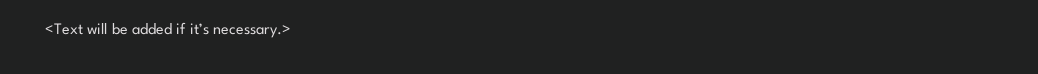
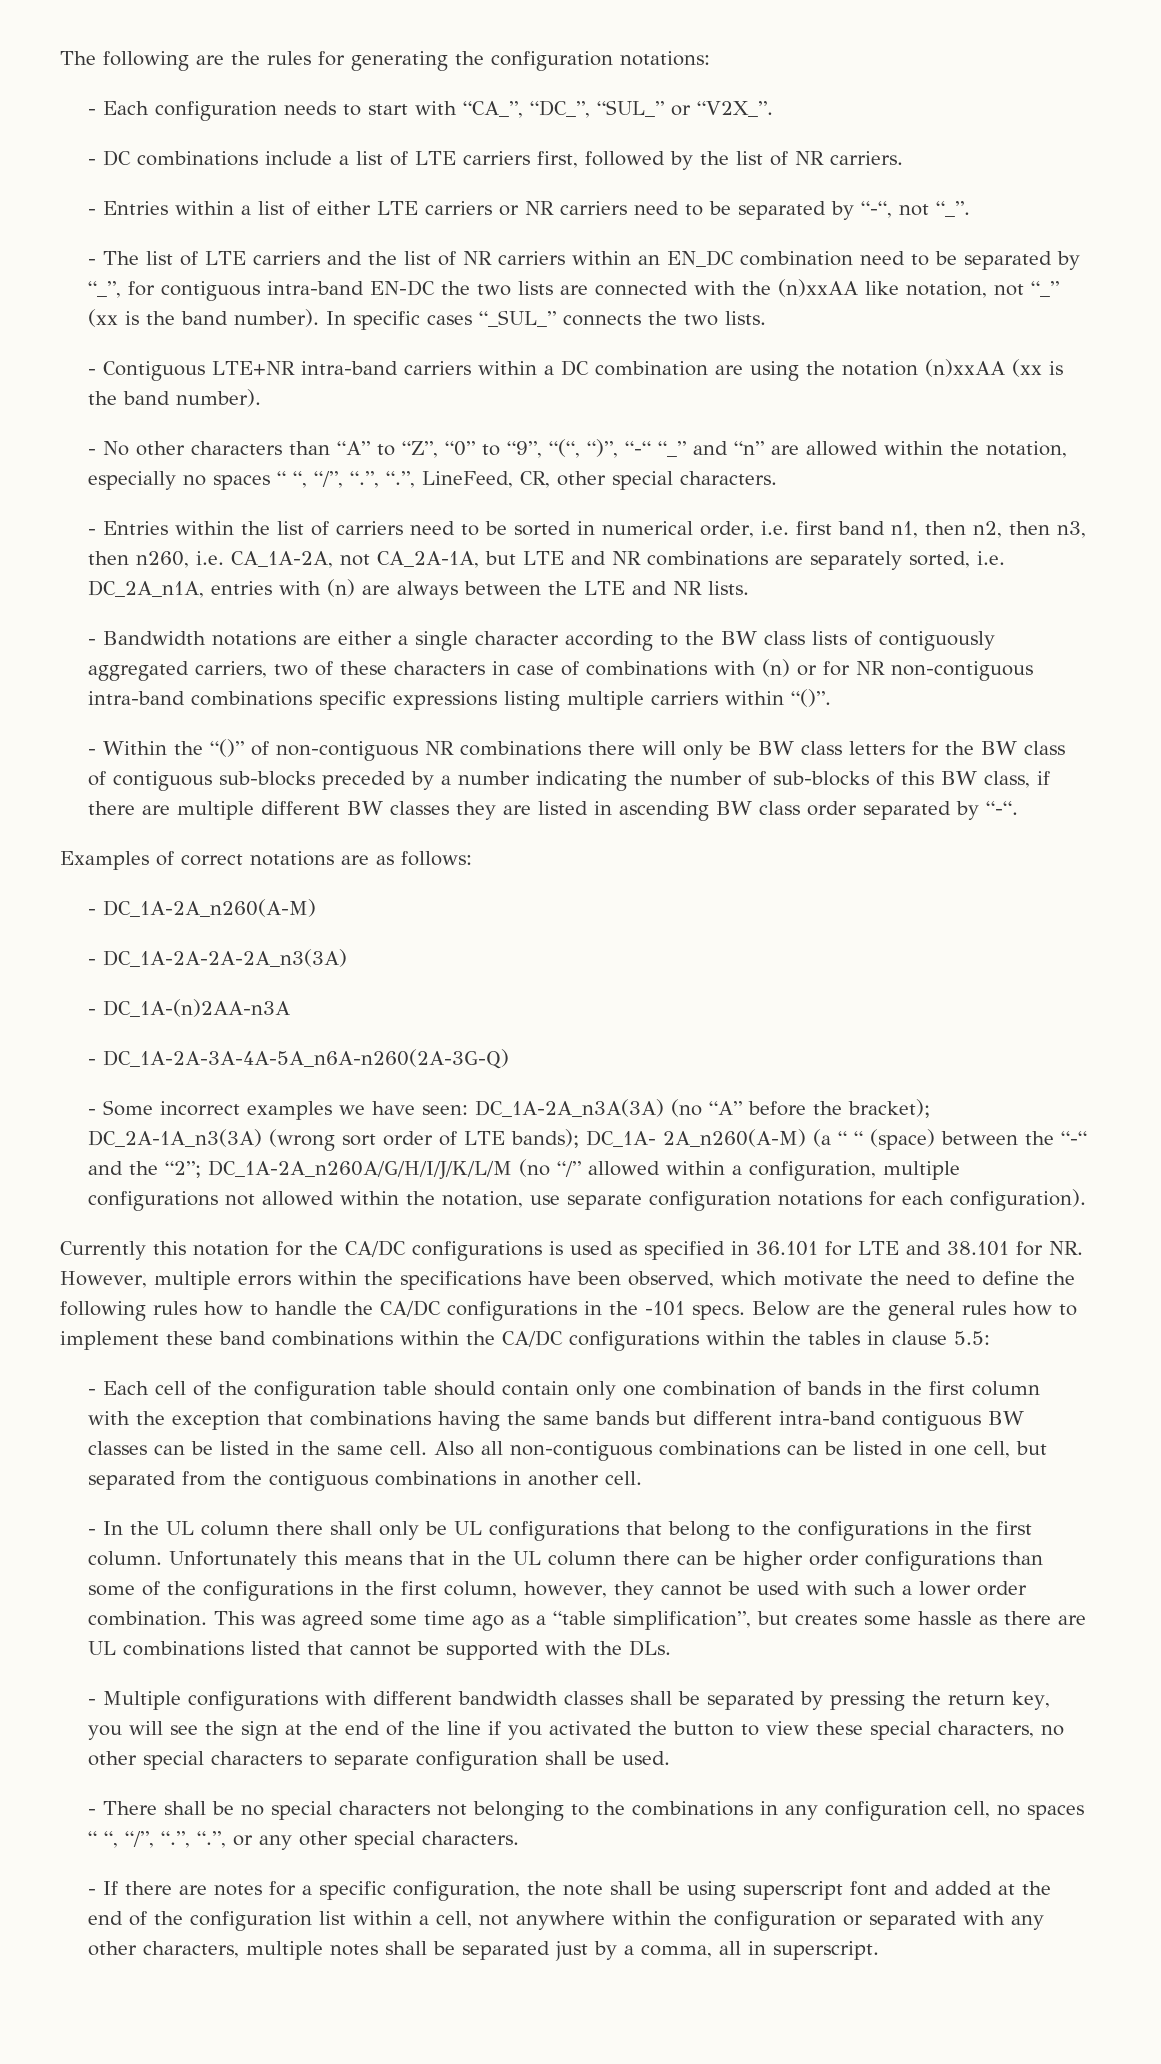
- <Text will be added if it’s necessary.>
+ The following are the rules for generating the configuration notations:
+ - Each configuration needs to start with “CA_”, “DC_”, “SUL_” or “V2X_”.
+ - DC combinations include a list of LTE carriers first, followed by the list of NR carriers.
+ - Entries within a list of either LTE carriers or NR carriers need to be separated by “-“, not “_”.
+ - The list of LTE carriers and the list of NR carriers within an EN_DC combination need to be separated by “_”, for contiguous intra-band EN-DC the two lists are connected with the (n)xxAA like notation, not “_” (xx is the band number). In specific cases “_SUL_” connects the two lists.
+ - Contiguous LTE+NR intra-band carriers within a DC combination are using the notation (n)xxAA (xx is the band number).
+ - No other characters than “A” to “Z”, “0” to “9”, “(“, “)”, “-“ “_” and “n” are allowed within the notation, especially no spaces “ “, “/”, “.”, “.”, LineFeed, CR, other special characters.
+ - Entries within the list of carriers need to be sorted in numerical order, i.e. first band n1, then n2, then n3, then n260, i.e. CA_1A-2A, not CA_2A-1A, but LTE and NR combinations are separately sorted, i.e. DC_2A_n1A, entries with (n) are always between the LTE and NR lists.
+ - Bandwidth notations are either a single character according to the BW class lists of contiguously aggregated carriers, two of these characters in case of combinations with (n) or for NR non-contiguous intra-band combinations specific expressions listing multiple carriers within “()”.
+ - Within the “()” of non-contiguous NR combinations there will only be BW class letters for the BW class of contiguous sub-blocks preceded by a number indicating the number of sub-blocks of this BW class, if there are multiple different BW classes they are listed in ascending BW class order separated by “-“.
+ Examples of correct notations are as follows:
+ - DC_1A-2A_n260(A-M)
+ - DC_1A-2A-2A-2A_n3(3A)
+ - DC_1A-(n)2AA-n3A
+ - DC_1A-2A-3A-4A-5A_n6A-n260(2A-3G-Q)
+ - Some incorrect examples we have seen: DC_1A-2A_n3A(3A) (no “A” before the bracket); DC_2A-1A_n3(3A) (wrong sort order of LTE bands); DC_1A- 2A_n260(A-M) (a “ “ (space) between the “-“ and the “2”; DC_1A-2A_n260A/G/H/I/J/K/L/M (no “/” allowed within a configuration, multiple configurations not allowed within the notation, use separate configuration notations for each configuration).
+ Currently this notation for the CA/DC configurations is used as specified in 36.101 for LTE and 38.101 for NR. However, multiple errors within the specifications have been observed, which motivate the need to define the following rules how to handle the CA/DC configurations in the -101 specs. Below are the general rules how to implement these band combinations within the CA/DC configurations within the tables in clause 5.5:
+ - Each cell of the configuration table should contain only one combination of bands in the first column with the exception that combinations having the same bands but different intra-band contiguous BW classes can be listed in the same cell. Also all non-contiguous combinations can be listed in one cell, but separated from the contiguous combinations in another cell.
+ - In the UL column there shall only be UL configurations that belong to the configurations in the first column. Unfortunately this means that in the UL column there can be higher order configurations than some of the configurations in the first column, however, they cannot be used with such a lower order combination. This was agreed some time ago as a “table simplification”, but creates some hassle as there are UL combinations listed that cannot be supported with the DLs.
+ - Multiple configurations with different bandwidth classes shall be separated by pressing the return key, you will see the sign at the end of the line if you activated the button to view these special characters, no other special characters to separate configuration shall be used.
+ - There shall be no special characters not belonging to the combinations in any configuration cell, no spaces “ “, “/”, “.”, “.”, or any other special characters.
+ - If there are notes for a specific configuration, the note shall be using superscript font and added at the end of the configuration list within a cell, not anywhere within the configuration or separated with any other characters, multiple notes shall be separated just by a comma, all in superscript.

